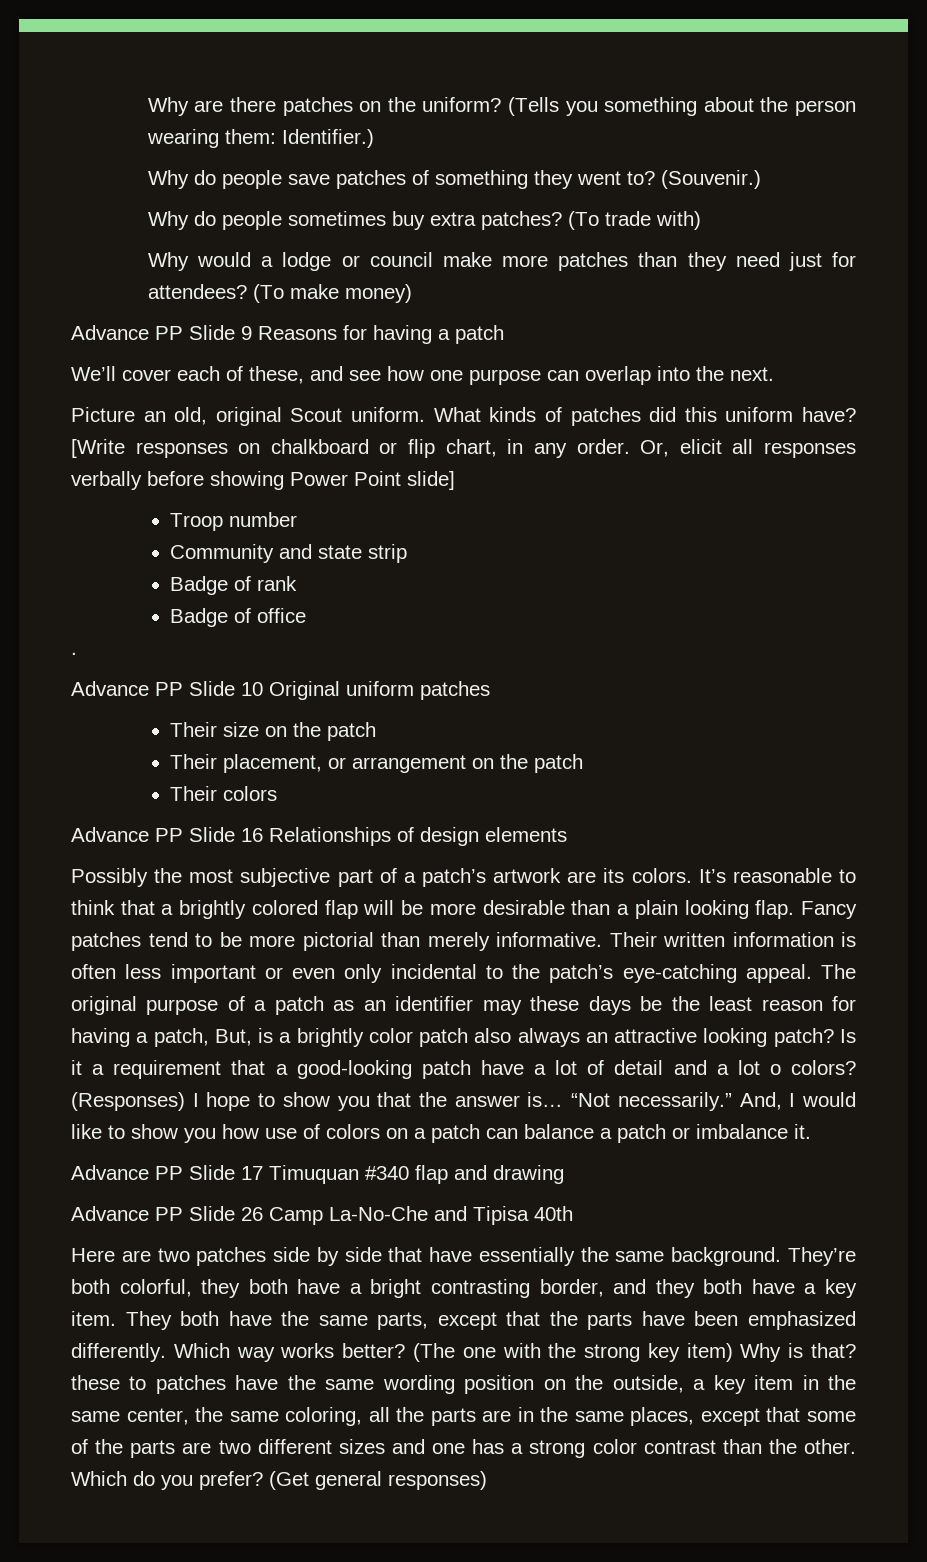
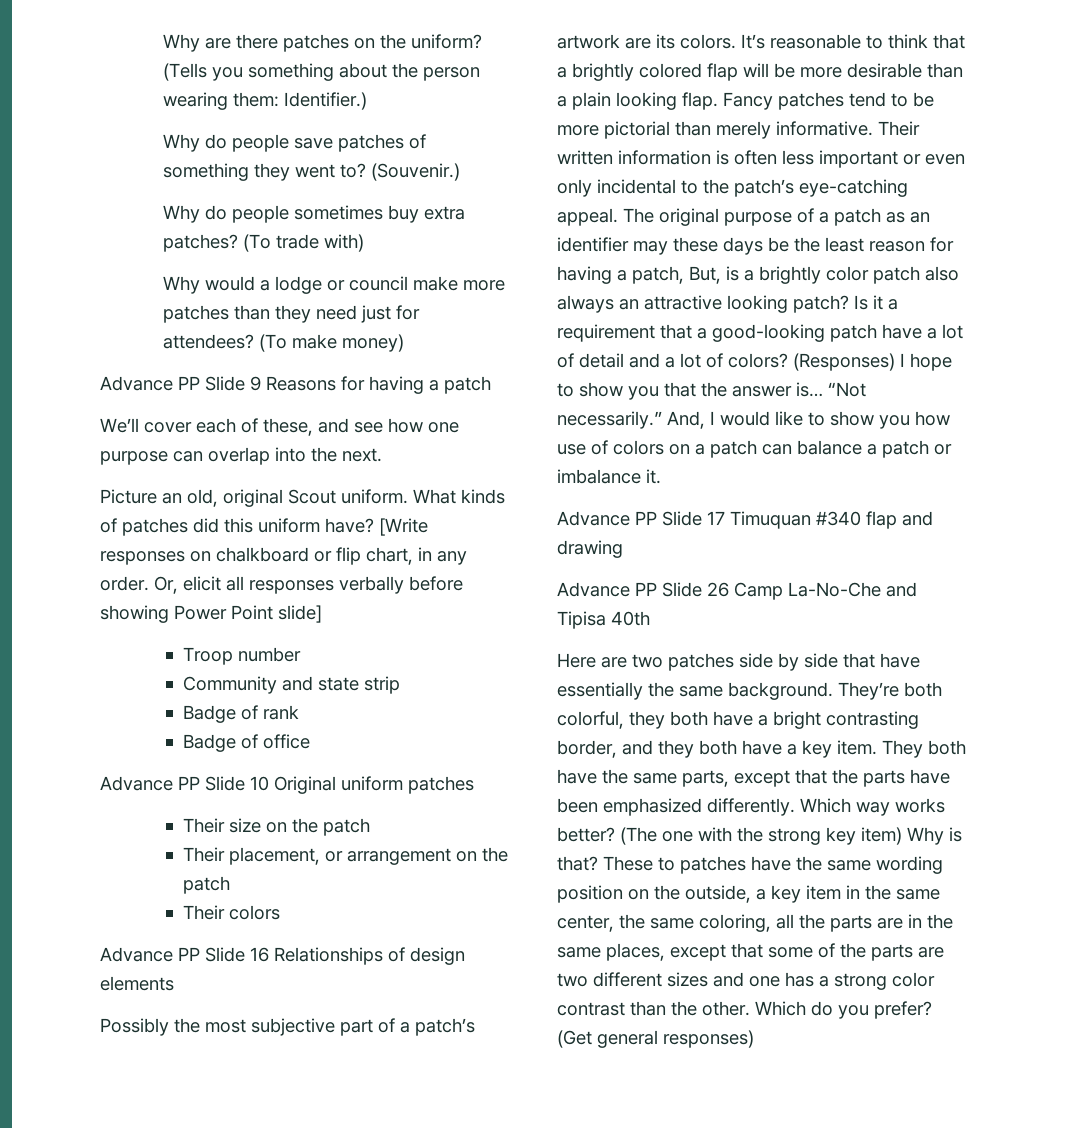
- .
- Is it a requirement that a good-looking patch have a lot of detail and a lot o colors?
+ Is it a requirement that a good-looking patch have a lot of detail and a lot of colors?
- (The one with the strong key item) Why is that? these to patches have the same wording position on the outside, a key item in the same center, the same coloring, all the parts are in the same places, except that some of the parts are two different sizes and one has a strong color contrast than the other.
+ (The one with the strong key item) Why is that? These to patches have the same wording position on the outside, a key item in the same center, the same coloring, all the parts are in the same places, except that some of the parts are two different sizes and one has a strong color contrast than the other.

